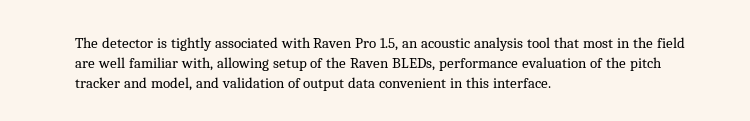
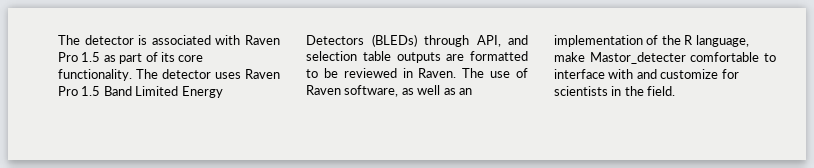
- The detector is tightly associated with Raven Pro 1.5, an acoustic analysis tool that most in the field are well familiar with, allowing setup of the Raven BLEDs, performance evaluation of the pitch tracker and model, and validation of output data convenient in this interface.
+ The detector is associated with Raven Pro 1.5 as part of its core functionality. The detector uses Raven Pro 1.5 Band Limited Energy Detectors (BLEDs) through API, and selection table outputs are formatted to be reviewed in Raven. The use of Raven software, as well as an implementation of the R language, make Mastor_detecter comfortable to interface with and customize for scientists in the field.

